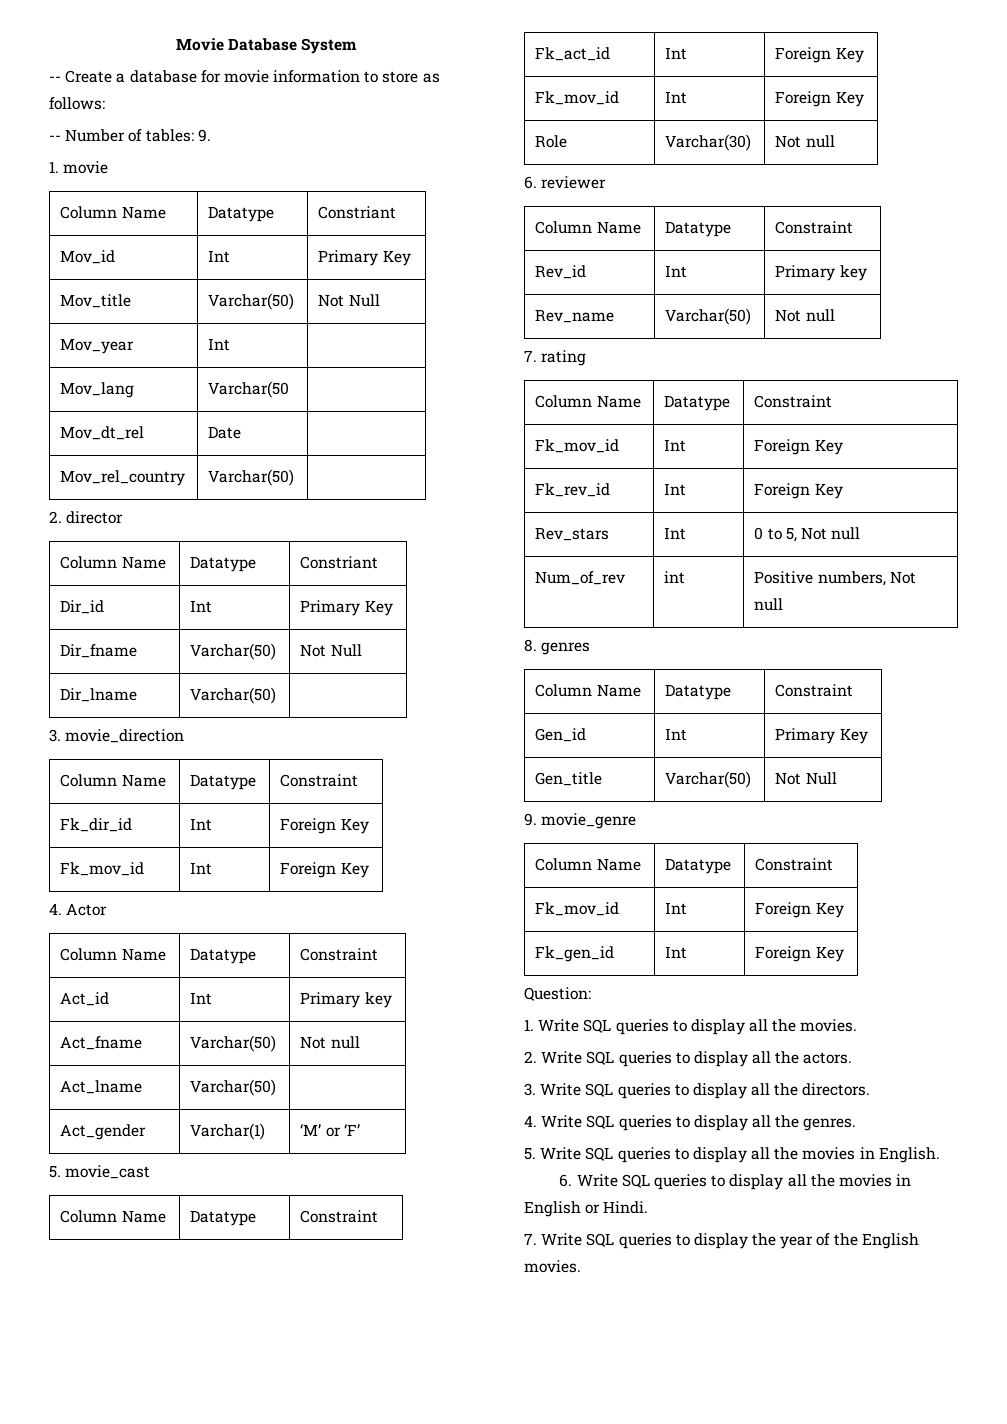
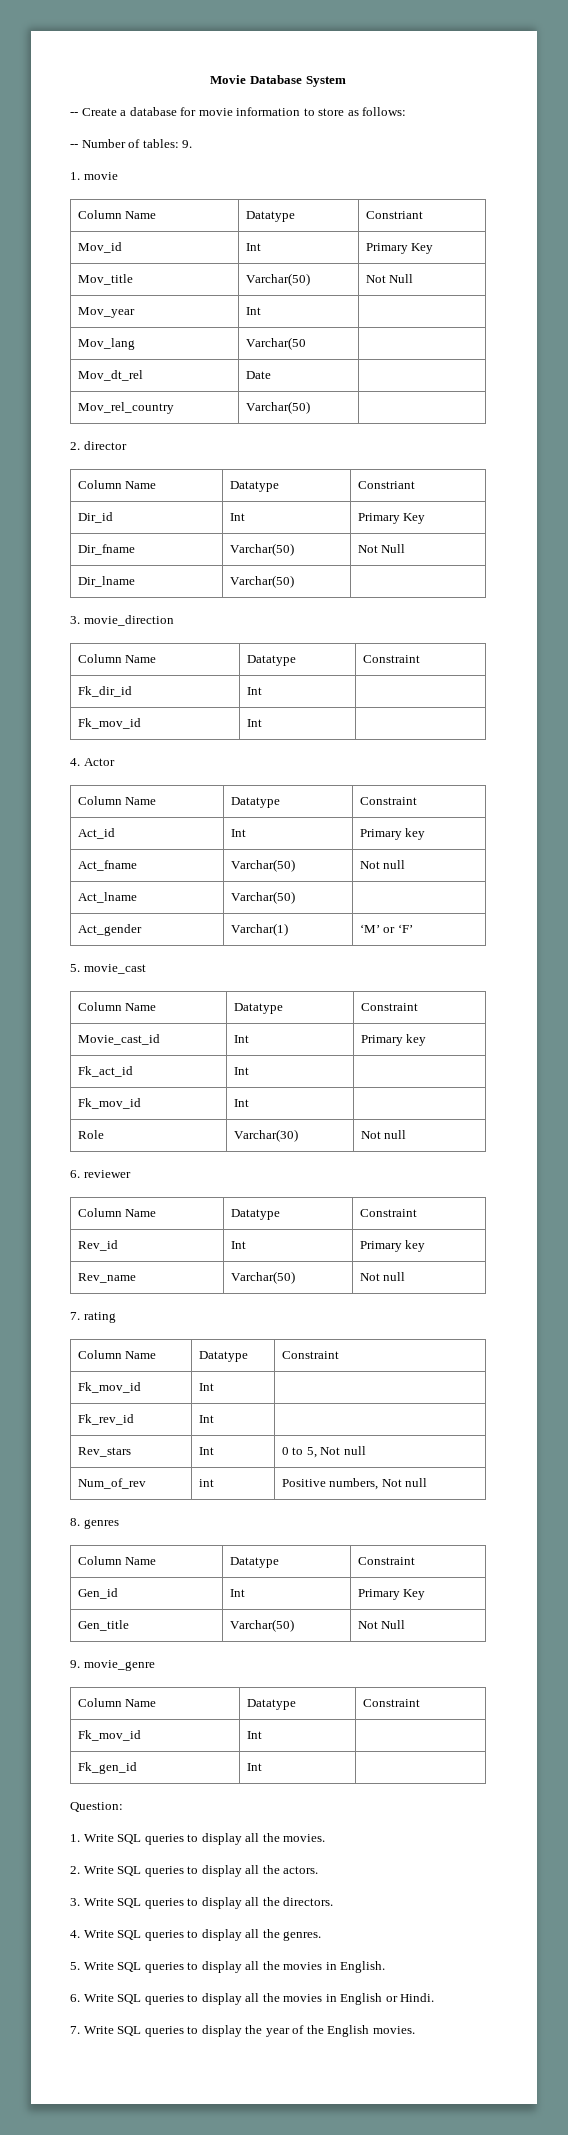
- Fk_dir_id | Int | Foreign Key
- Fk_mov_id | Int | Foreign Key
+ Fk_dir_id | Int |
+ Fk_mov_id | Int |
+ Movie_cast_id | Int | Primary key
- Fk_act_id | Int | Foreign Key
- Fk_mov_id | Int | Foreign Key
+ Fk_act_id | Int |
+ Fk_mov_id | Int |
  7. rating
  Column Name | Datatype | Constraint
- Fk_mov_id | Int | Foreign Key
+ Fk_mov_id | Int |
- Fk_rev_id | Int | Foreign Key
+ Fk_rev_id | Int |
  9. movie_genre
  Column Name | Datatype | Constraint
- Fk_mov_id | Int | Foreign Key
+ Fk_mov_id | Int |
- Fk_gen_id | Int | Foreign Key
+ Fk_gen_id | Int |

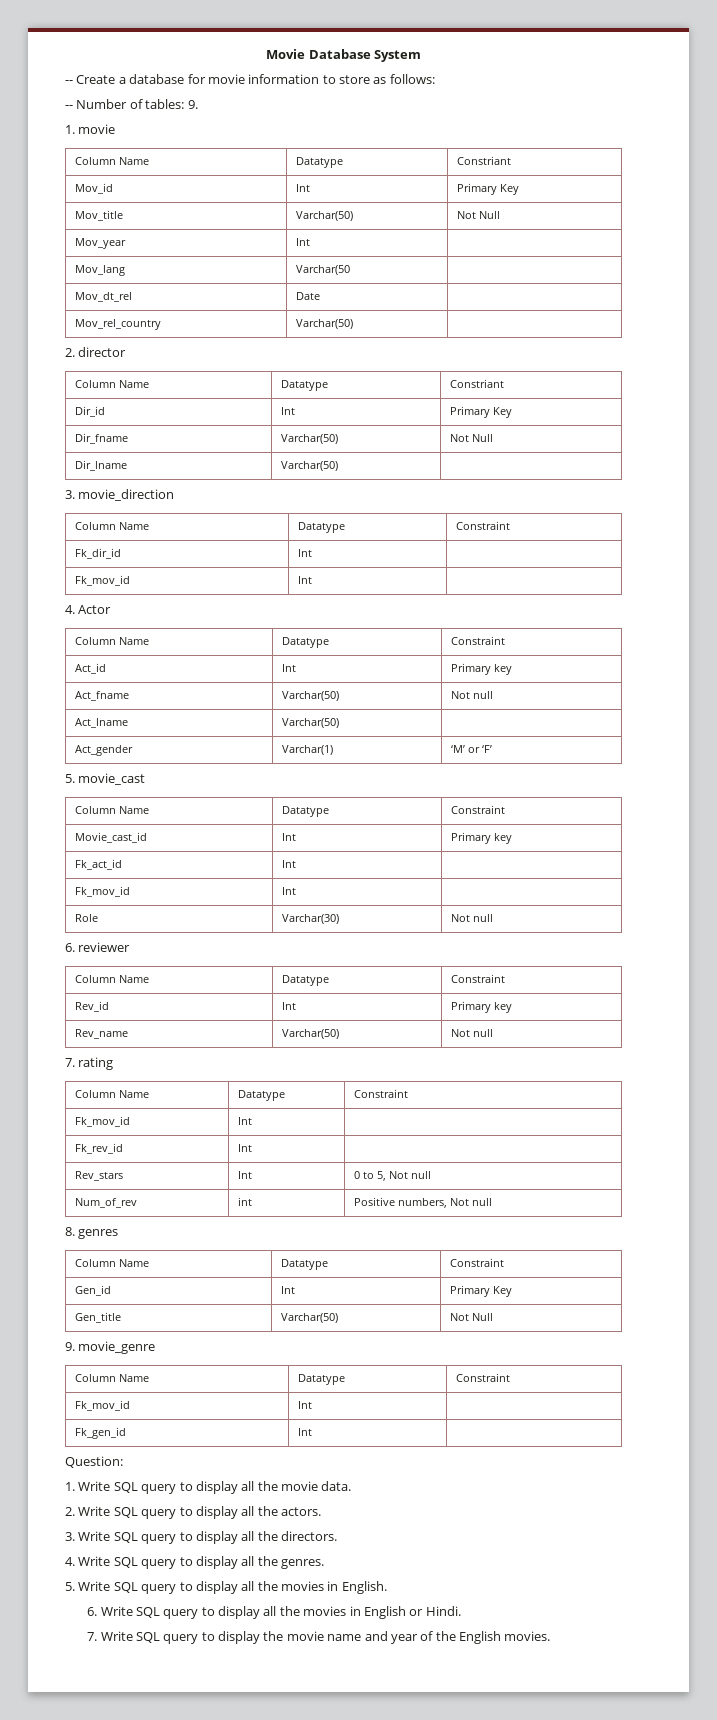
- 1. Write SQL queries to display all the movies.
+ 1. Write SQL query to display all the movie data.
- 2. Write SQL queries to display all the actors.
+ 2. Write SQL query to display all the actors.
- 3. Write SQL queries to display all the directors.
+ 3. Write SQL query to display all the directors.
- 4. Write SQL queries to display all the genres.
+ 4. Write SQL query to display all the genres.
- 5. Write SQL queries to display all the movies in English.
+ 5. Write SQL query to display all the movies in English.
- 6. Write SQL queries to display all the movies in English or Hindi.
+ 6. Write SQL query to display all the movies in English or Hindi.
- 7. Write SQL queries to display the year of the English movies.
+ 7. Write SQL query to display the movie name and year of the English movies.

